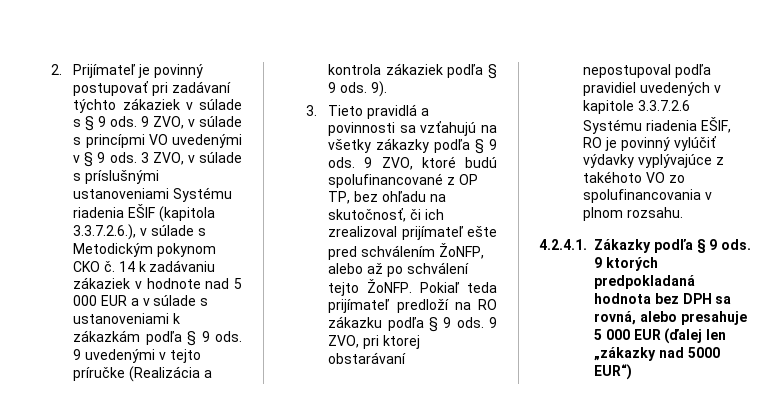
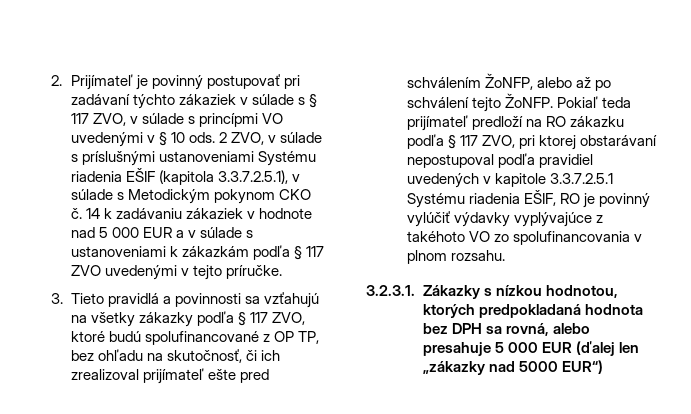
- 2. Prijímateľ je povinný postupovať pri zadávaní týchto zákaziek v súlade s § 9 ods. 9 ZVO, v súlade s princípmi VO uvedenými v § 9 ods. 3 ZVO, v súlade s príslušnými ustanoveniami Systému riadenia EŠIF (kapitola 3.3.7.2.6.), v súlade s Metodickým pokynom CKO č.
+ 2. Prijímateľ je povinný postupovať pri zadávaní týchto zákaziek v súlade s § 117 ZVO, v súlade s princípmi VO uvedenými v § 10 ods. 2 ZVO, v súlade s príslušnými ustanoveniami Systému riadenia EŠIF (kapitola 3.3.7.2.5.1), v súlade s Metodickým pokynom CKO č.
- 14 k zadávaniu zákaziek v hodnote nad 5 000 EUR a v súlade s ustanoveniami k zákazkám podľa § 9 ods. 9 uvedenými v tejto príručke (Realizácia a kontrola zákaziek podľa § 9 ods. 9).
+ 14 k zadávaniu zákaziek v hodnote nad 5 000 EUR a v súlade s ustanoveniami k zákazkám podľa § 117 ZVO uvedenými v tejto príručke.
- 3. Tieto pravidlá a povinnosti sa vzťahujú na všetky zákazky podľa § 9 ods. 9 ZVO, ktoré budú spolufinancované z OP TP, bez ohľadu na skutočnosť, či ich zrealizoval prijímateľ ešte pred schválením ŽoNFP, alebo až po schválení tejto ŽoNFP.
+ 3. Tieto pravidlá a povinnosti sa vzťahujú na všetky zákazky podľa § 117 ZVO, ktoré budú spolufinancované z OP TP, bez ohľadu na skutočnosť, či ich zrealizoval prijímateľ ešte pred schválením ŽoNFP, alebo až po schválení tejto ŽoNFP.
- Pokiaľ teda prijímateľ predloží na RO zákazku podľa § 9 ods. 9 ZVO, pri ktorej obstarávaní nepostupoval podľa pravidiel uvedených v kapitole 3.3.7.2.6 Systému riadenia EŠIF, RO je povinný vylúčiť výdavky vyplývajúce z takéhoto VO zo spolufinancovania v plnom rozsahu.
+ Pokiaľ teda prijímateľ predloží na RO zákazku podľa § 117 ZVO, pri ktorej obstarávaní nepostupoval podľa pravidiel uvedených v kapitole 3.3.7.2.5.1 Systému riadenia EŠIF, RO je povinný vylúčiť výdavky vyplývajúce z takéhoto VO zo spolufinancovania v plnom rozsahu.
- 4.2.4.1. Zákazky podľa § 9 ods. 9 ktorých predpokladaná hodnota bez DPH sa rovná, alebo presahuje 5 000 EUR (ďalej len „zákazky nad 5000 EUR“)
+ 3.2.3.1. Zákazky s nízkou hodnotou, ktorých predpokladaná hodnota bez DPH sa rovná, alebo presahuje 5 000 EUR (ďalej len „zákazky nad 5000 EUR“)

